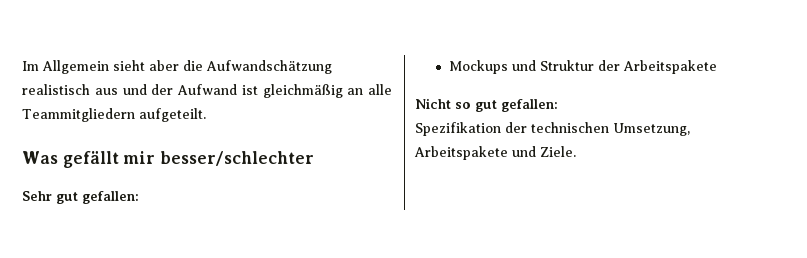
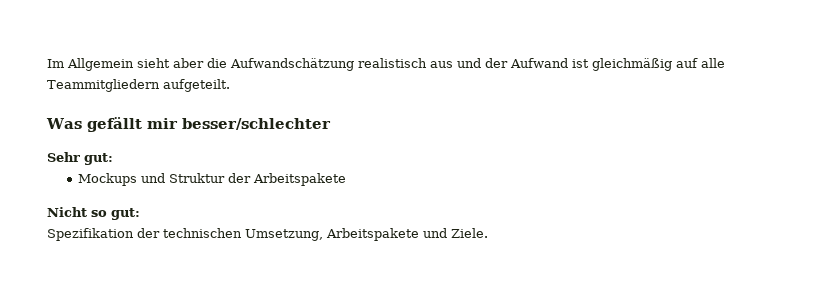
- Im Allgemein sieht aber die Aufwandschätzung realistisch aus und der Aufwand ist gleichmäßig an alle Teammitgliedern aufgeteilt.
+ Im Allgemein sieht aber die Aufwandschätzung realistisch aus und der Aufwand ist gleichmäßig auf alle Teammitgliedern aufgeteilt.
- Sehr gut gefallen:
+ Sehr gut:
- Nicht so gut gefallen:
+ Nicht so gut:

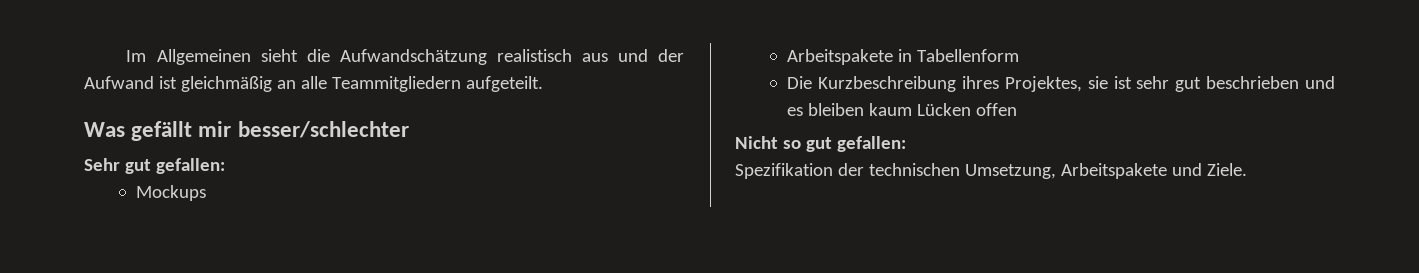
- Im Allgemein sieht aber die Aufwandschätzung realistisch aus und der Aufwand ist gleichmäßig auf alle Teammitgliedern aufgeteilt.
+ Im Allgemeinen sieht die Aufwandschätzung realistisch aus und der Aufwand ist gleichmäßig an alle Teammitgliedern aufgeteilt.
- Sehr gut:
+ Sehr gut gefallen:
- Mockups und Struktur der Arbeitspakete
+ Mockups
+ Arbeitspakete in Tabellenform
+ Die Kurzbeschreibung ihres Projektes, sie ist sehr gut beschrieben und es bleiben kaum Lücken offen
- Nicht so gut:
+ Nicht so gut gefallen:

